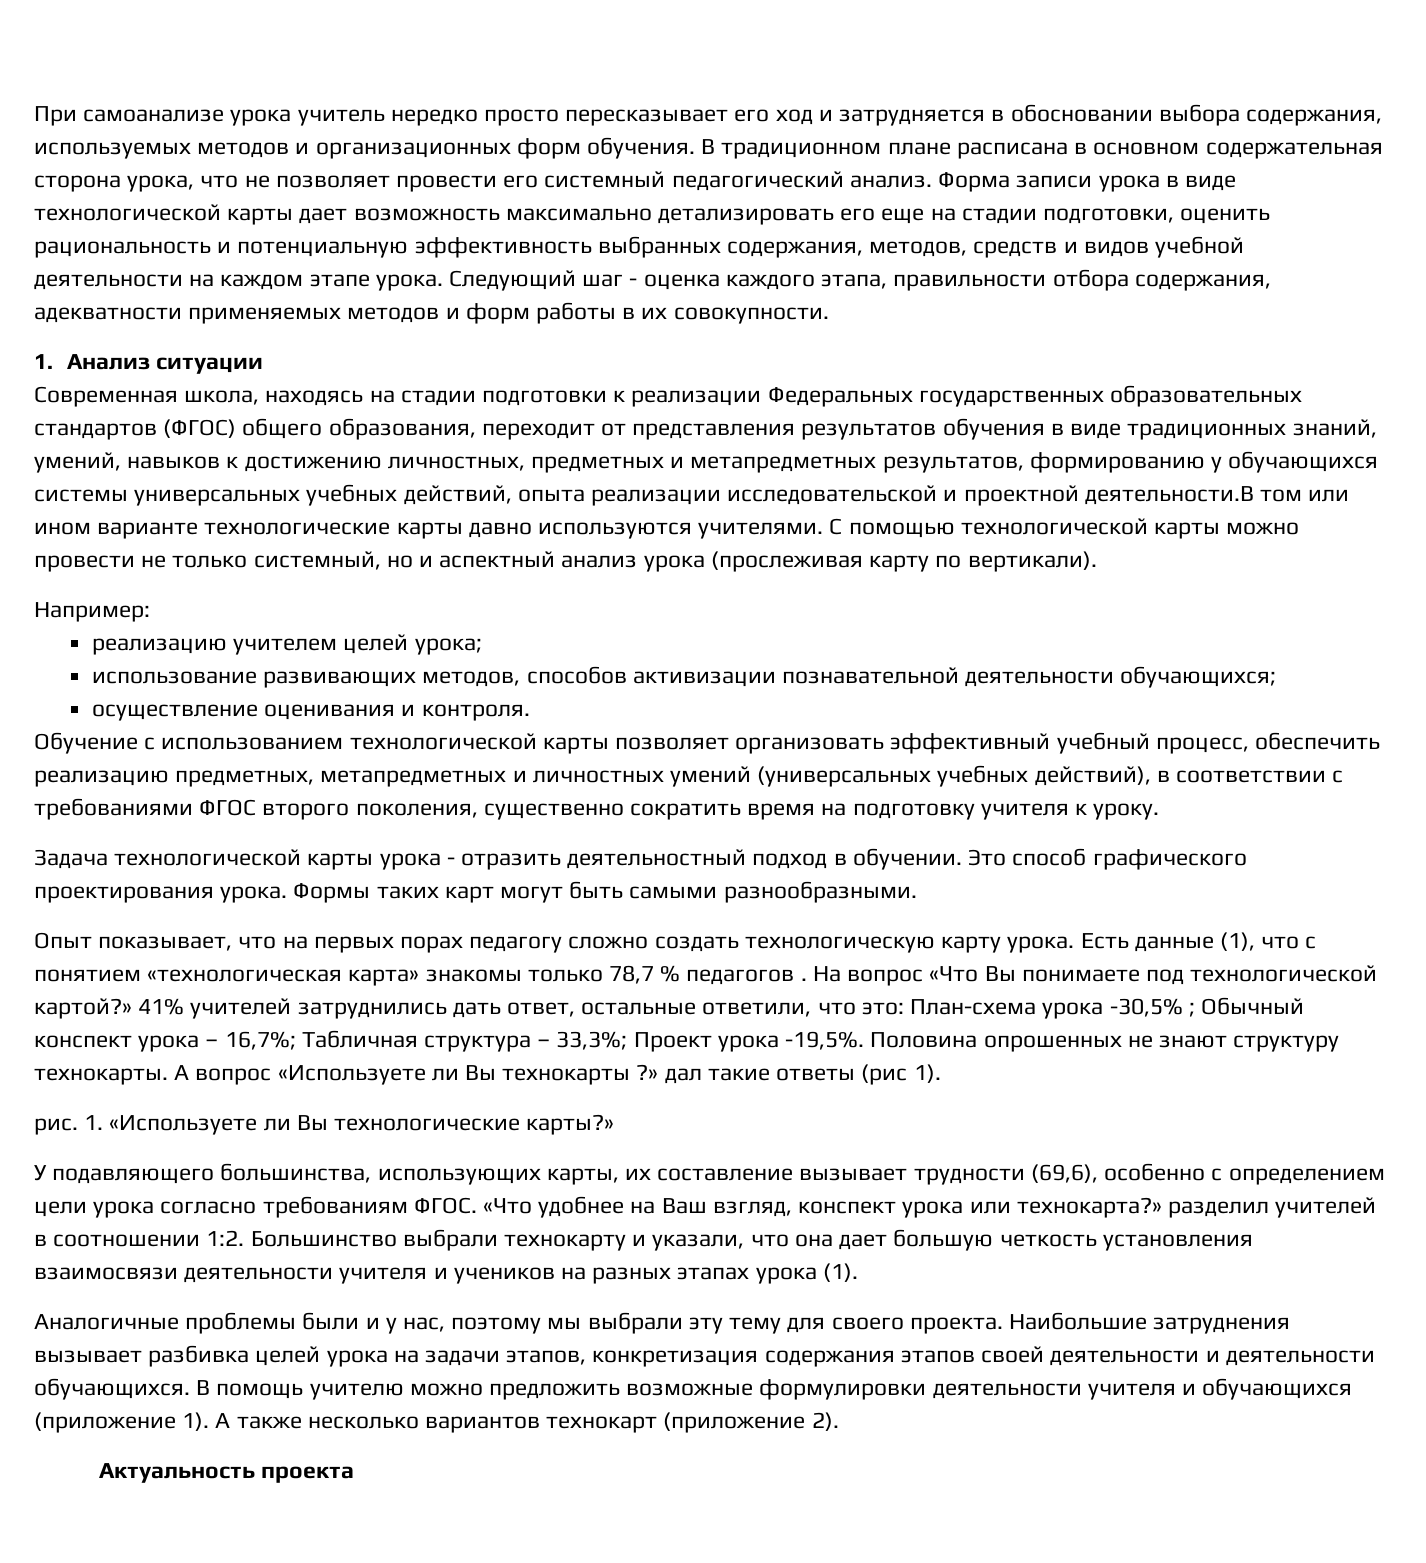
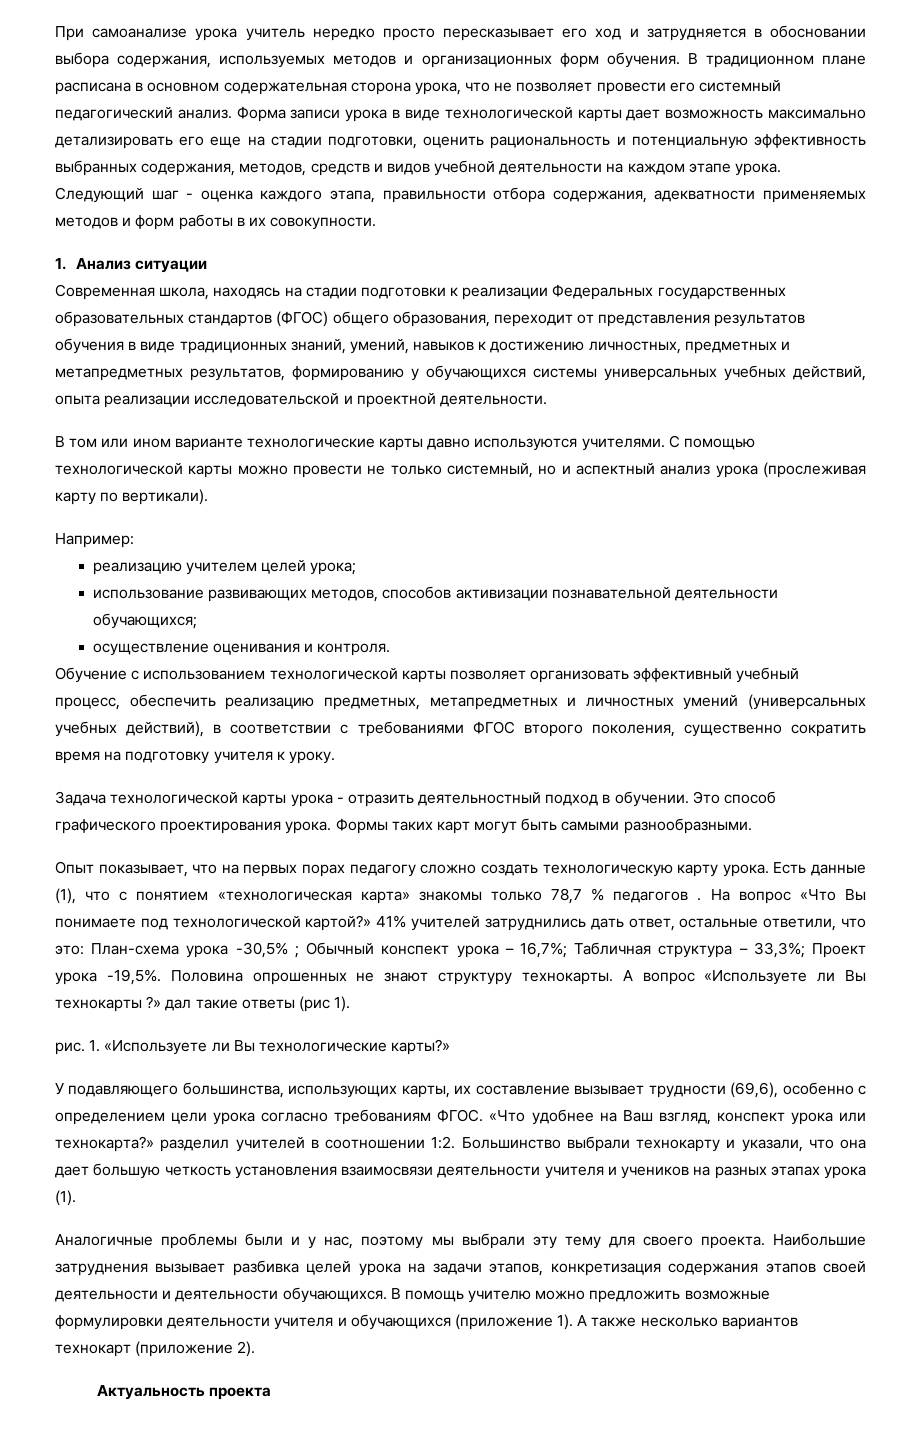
- Современная школа, находясь на стадии подготовки к реализации Федеральных государственных образовательных стандартов (ФГОС) общего образования, переходит от представления результатов обучения в виде традиционных знаний, умений, навыков к достижению личностных, предметных и метапредметных результатов, формированию у обучающихся системы универсальных учебных действий, опыта реализации исследовательской и проектной деятельности.В том или ином варианте технологические карты давно используются учителями.
+ Современная школа, находясь на стадии подготовки к реализации Федеральных государственных образовательных стандартов (ФГОС) общего образования, переходит от представления результатов обучения в виде традиционных знаний, умений, навыков к достижению личностных, предметных и метапредметных результатов, формированию у обучающихся системы универсальных учебных действий, опыта реализации исследовательской и проектной деятельности.
+ В том или ином варианте технологические карты давно используются учителями.

